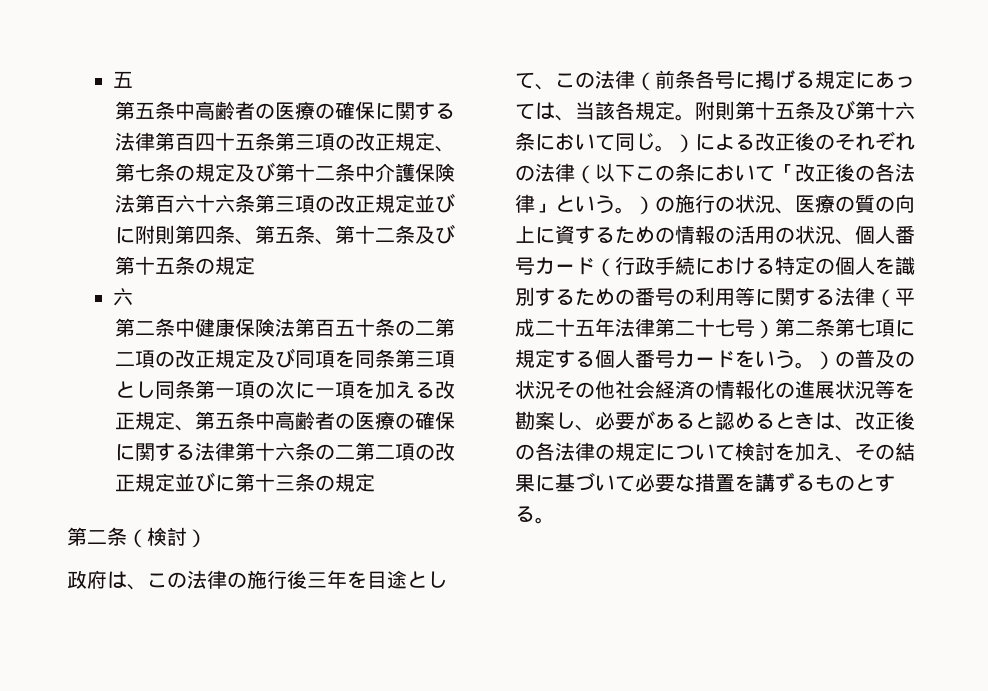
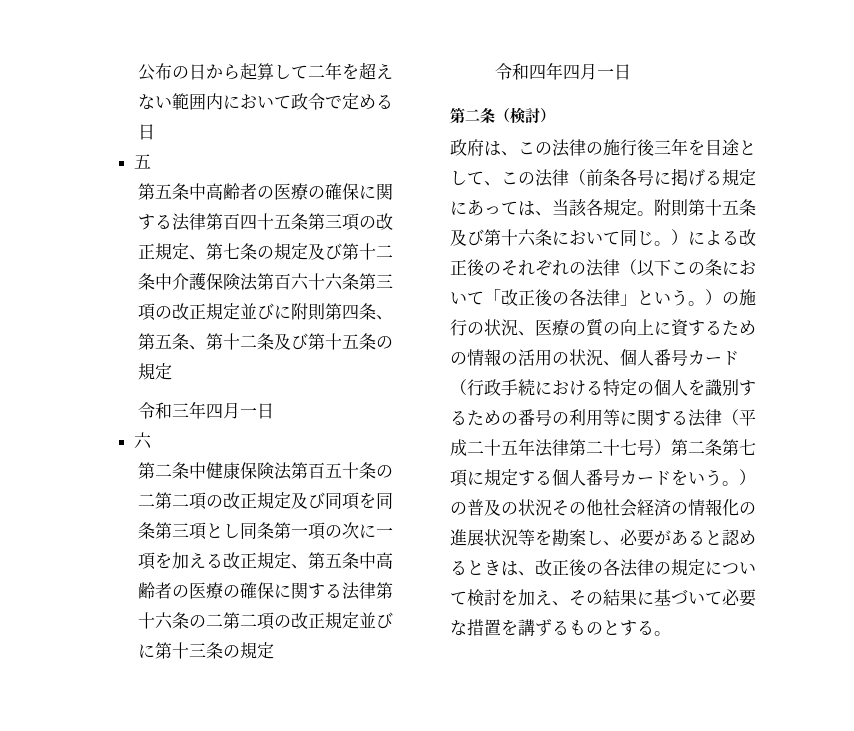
+ 公布の日から起算して二年を超えない範囲内において政令で定める日
+ 令和三年四月一日
+ 令和四年四月一日

